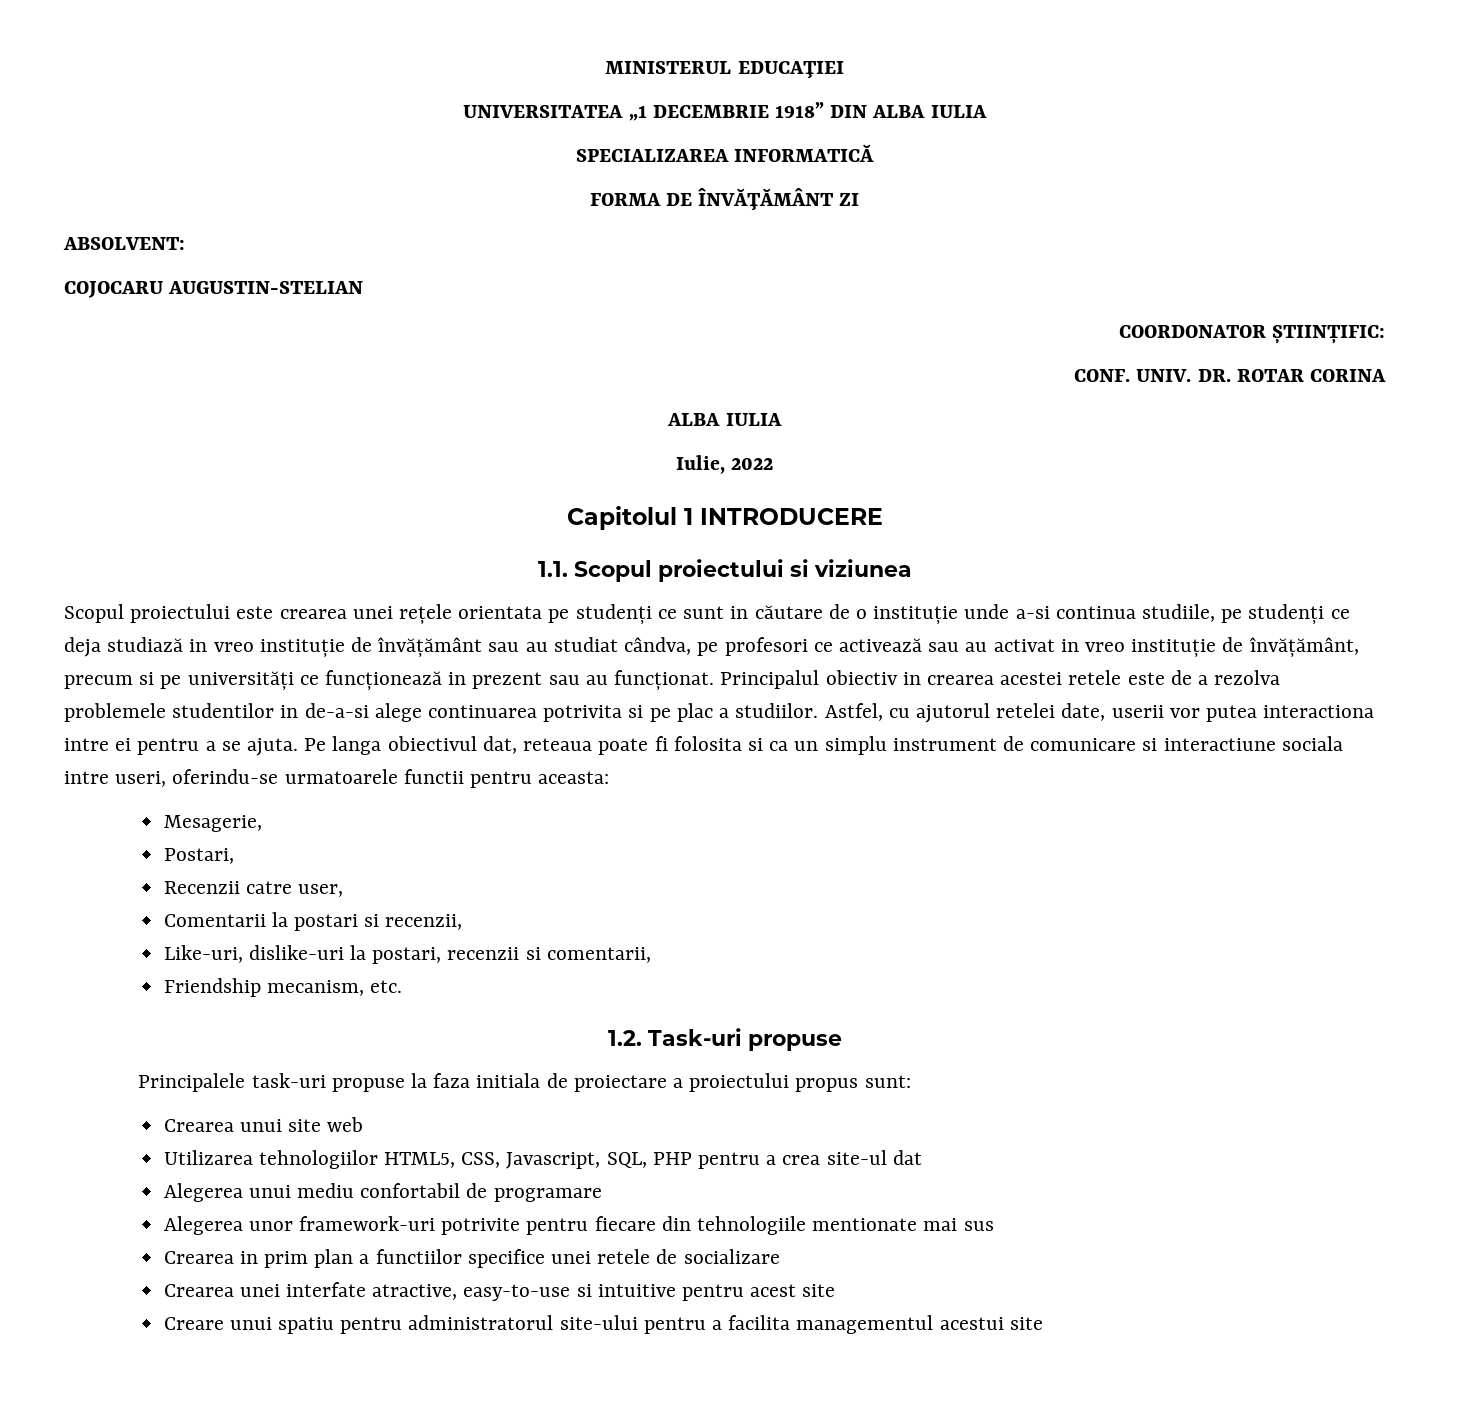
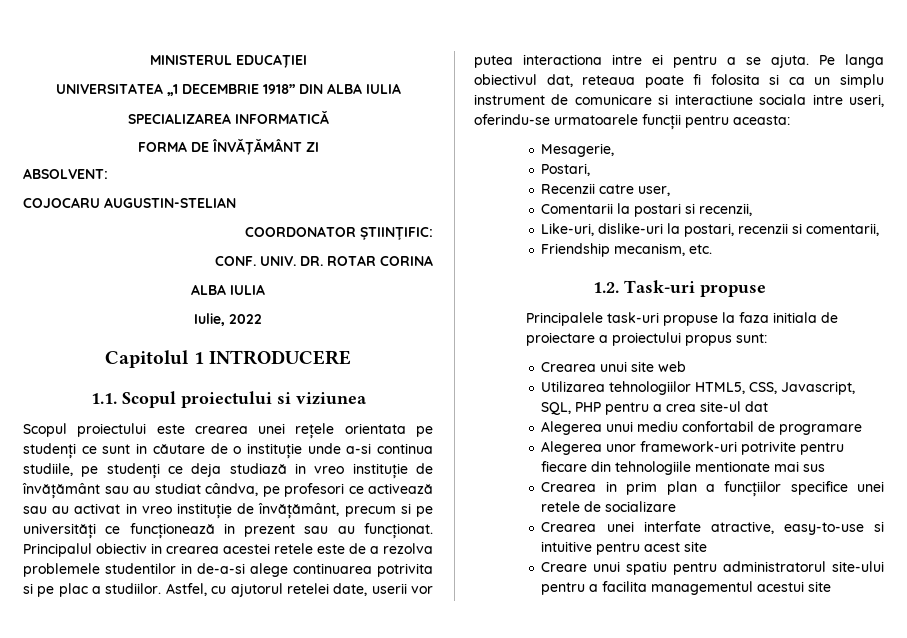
- Pe langa obiectivul dat, reteaua poate fi folosita si ca un simplu instrument de comunicare si interactiune sociala intre useri, oferindu-se urmatoarele functii pentru aceasta:
+ Pe langa obiectivul dat, reteaua poate fi folosita si ca un simplu instrument de comunicare si interactiune sociala intre useri, oferindu-se urmatoarele funcții pentru aceasta:
- Crearea in prim plan a functiilor specifice unei retele de socializare
+ Crearea in prim plan a funcțiilor specifice unei retele de socializare

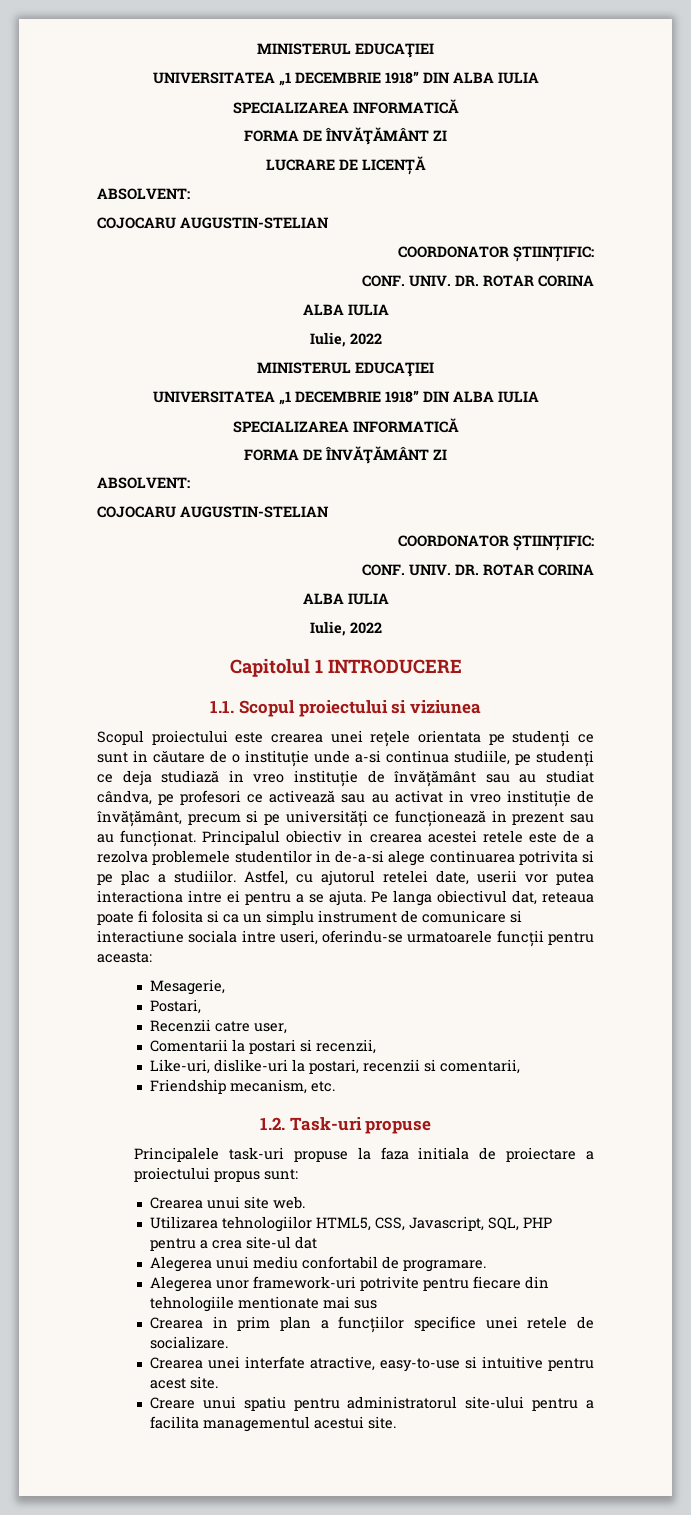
+ LUCRARE DE LICENȚĂ
+ ABSOLVENT:
+ COJOCARU AUGUSTIN-STELIAN
+ COORDONATOR ȘTIINȚIFIC:
+ CONF. UNIV. DR. ROTAR CORINA
+ ALBA IULIA
+ Iulie, 2022
+ MINISTERUL EDUCAŢIEI
+ UNIVERSITATEA „1 DECEMBRIE 1918” DIN ALBA IULIA
+ SPECIALIZAREA INFORMATICĂ
+ FORMA DE ÎNVĂŢĂMÂNT ZI
- Crearea unui site web
+ Crearea unui site web.
- Alegerea unui mediu confortabil de programare
+ Alegerea unui mediu confortabil de programare.
- Crearea in prim plan a funcțiilor specifice unei retele de socializare
+ Crearea in prim plan a funcțiilor specifice unei retele de socializare.
- Crearea unei interfate atractive, easy-to-use si intuitive pentru acest site
+ Crearea unei interfate atractive, easy-to-use si intuitive pentru acest site.
- Creare unui spatiu pentru administratorul site-ului pentru a facilita managementul acestui site
+ Creare unui spatiu pentru administratorul site-ului pentru a facilita managementul acestui site.

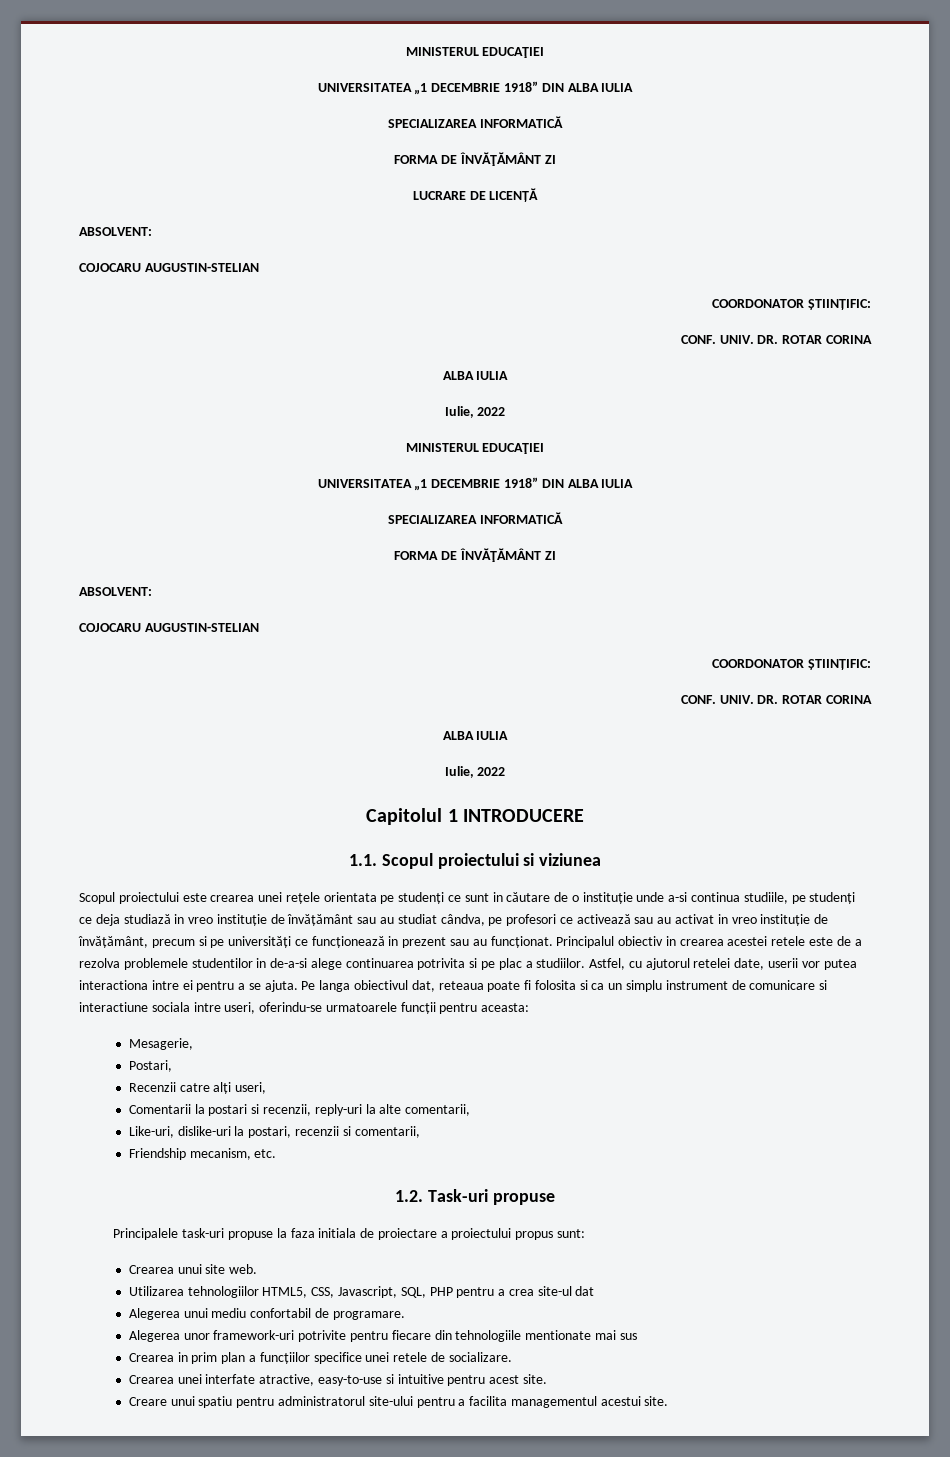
- Recenzii catre user,
+ Recenzii catre alți useri,
- Comentarii la postari si recenzii,
+ Comentarii la postari si recenzii, reply-uri la alte comentarii,

